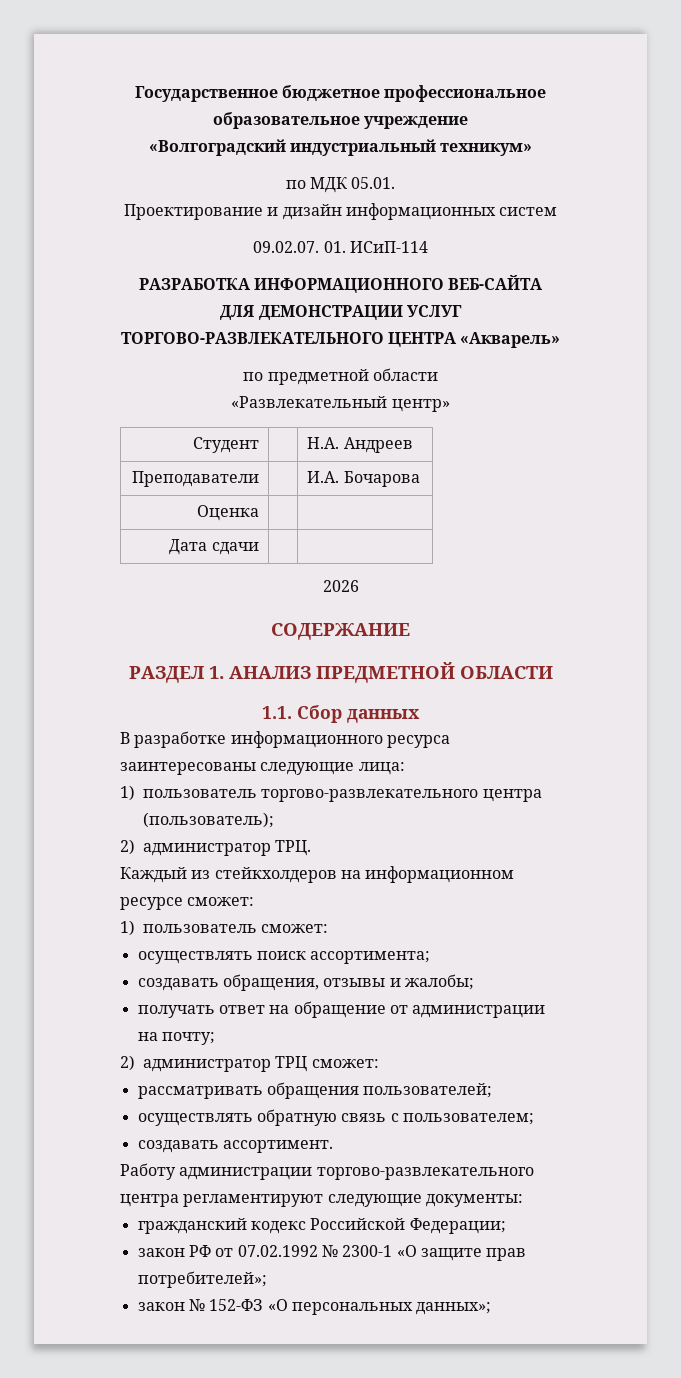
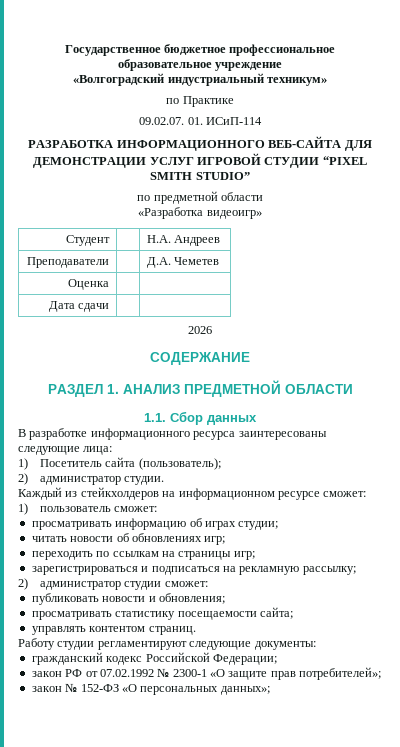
- по МДК 05.01.
- Проектирование и дизайн информационных систем
+ по Практике
- РАЗРАБОТКА ИНФОРМАЦИОННОГО ВЕБ-САЙТА ДЛЯ ДЕМОНСТРАЦИИ УСЛУГ ТОРГОВО-РАЗВЛЕКАТЕЛЬНОГО ЦЕНТРА «Акварель»
+ РАЗРАБОТКА ИНФОРМАЦИОННОГО ВЕБ-САЙТА ДЛЯ ДЕМОНСТРАЦИИ УСЛУГ ИГРОВОЙ СТУДИИ “PIXEL SMITH STUDIO”
- «Развлекательный центр»
+ «Разработка видеоигр»
- Преподаватели | | И.А. Бочарова
+ Преподаватели | | Д.А. Чеметев
- 1) пользователь торгово-развлекательного центра (пользователь);
+ 1) Посетитель сайта (пользователь);
- 2) администратор ТРЦ.
+ 2) администратор студии.
- осуществлять поиск ассортимента;
- создавать обращения, отзывы и жалобы;
- получать ответ на обращение от администрации на почту;
- 2) администратор ТРЦ сможет:
- рассматривать обращения пользователей;
- осуществлять обратную связь с пользователем;
- создавать ассортимент.
- Работу администрации торгово-развлекательного центра регламентируют следующие документы:
+ просматривать информацию об играх студии;
+ читать новости об обновлениях игр;
+ переходить по ссылкам на страницы игр;
+ зарегистрироваться и подписаться на рекламную рассылку;
+ 2) администратор студии сможет:
+ публиковать новости и обновления;
+ просматривать статистику посещаемости сайта;
+ управлять контентом страниц.
+ Работу студии регламентируют следующие документы:

